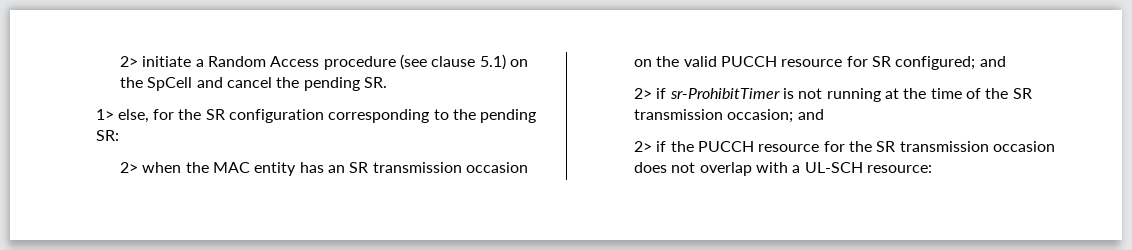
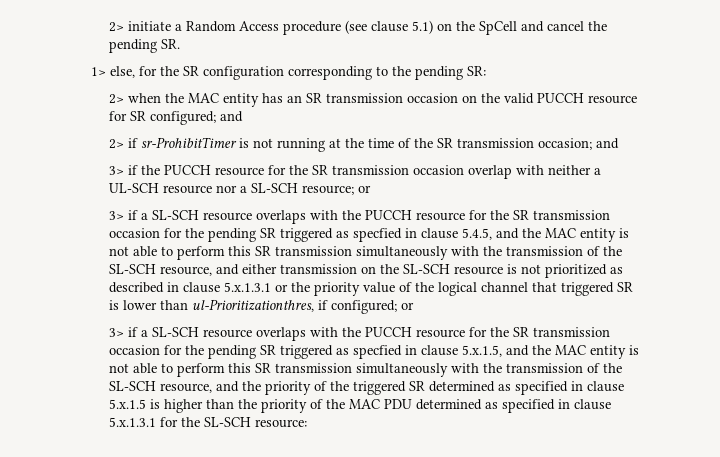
- 2> if the PUCCH resource for the SR transmission occasion does not overlap with a UL-SCH resource:
+ 3> if the PUCCH resource for the SR transmission occasion overlap with neither a UL-SCH resource nor a SL-SCH resource; or
+ 3> if a SL-SCH resource overlaps with the PUCCH resource for the SR transmission occasion for the pending SR triggered as specfied in clause 5.4.5, and the MAC entity is not able to perform this SR transmission simultaneously with the transmission of the SL-SCH resource, and either transmission on the SL-SCH resource is not prioritized as described in clause 5.x.1.3.1 or the priority value of the logical channel that triggered SR is lower than ul-Prioritizationthres, if configured; or
+ 3> if a SL-SCH resource overlaps with the PUCCH resource for the SR transmission occasion for the pending SR triggered as specfied in clause 5.x.1.5, and the MAC entity is not able to perform this SR transmission simultaneously with the transmission of the SL-SCH resource, and the priority of the triggered SR determined as specified in clause 5.x.1.5 is higher than the priority of the MAC PDU determined as specified in clause 5.x.1.3.1 for the SL-SCH resource:

